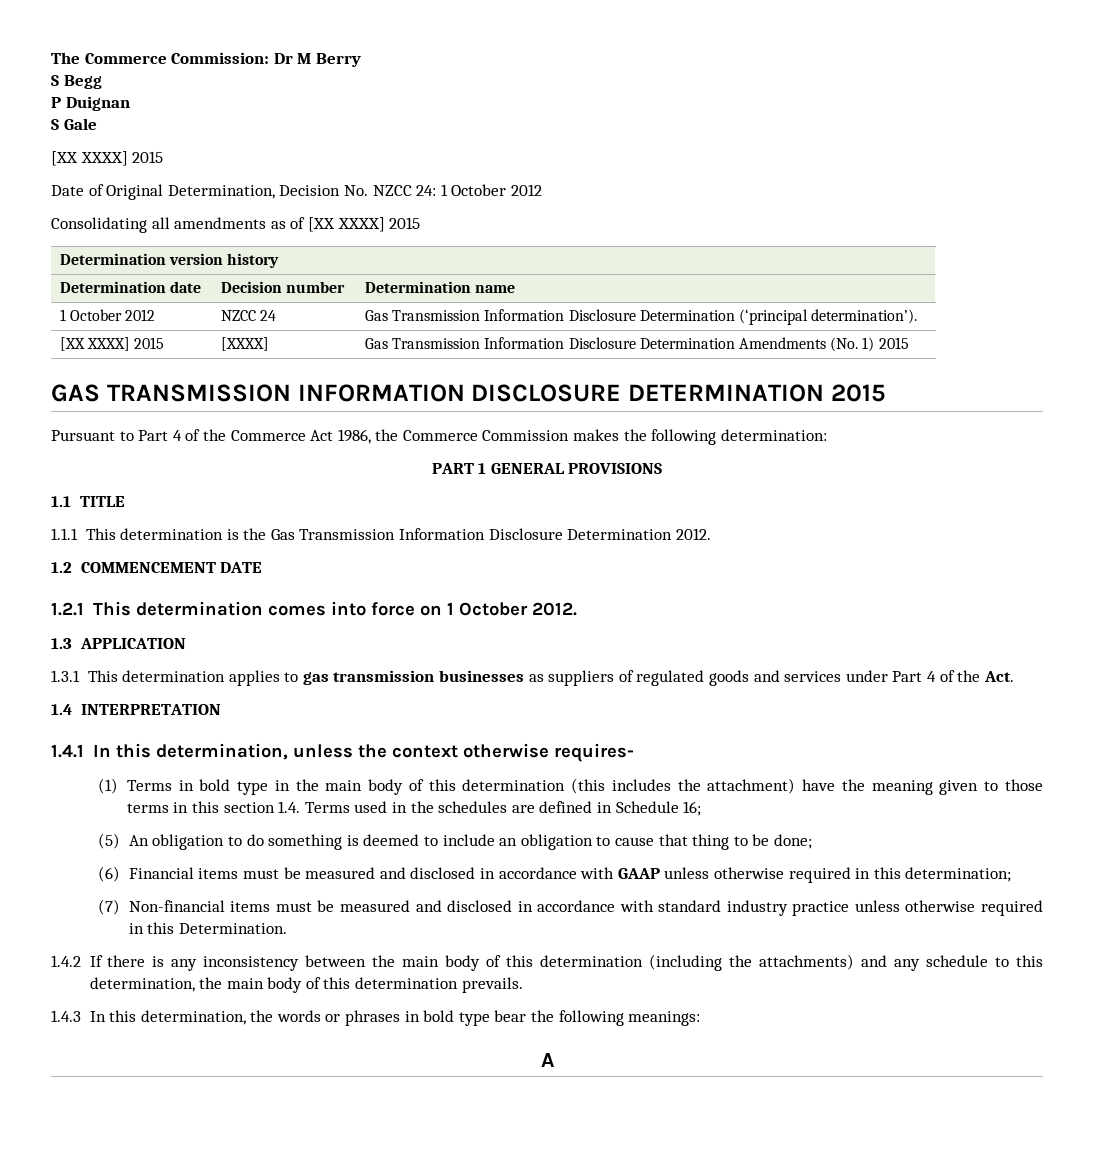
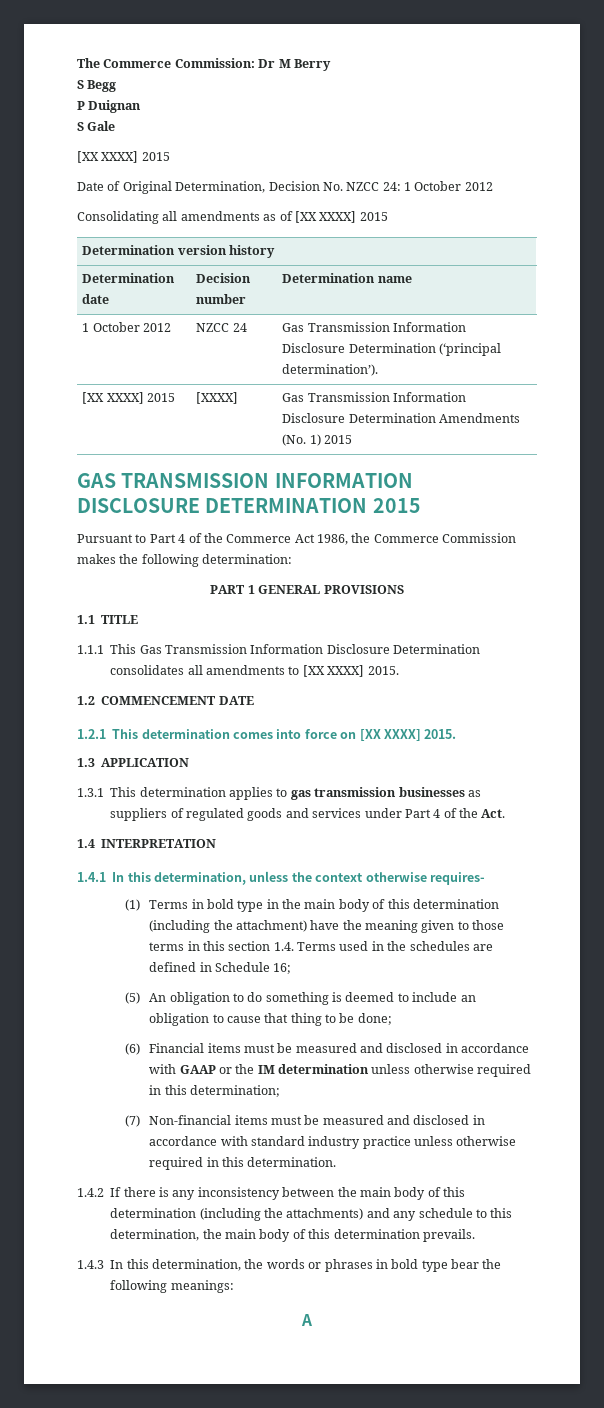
- 1.1.1 This determination is the Gas Transmission Information Disclosure Determination 2012.
+ 1.1.1 This Gas Transmission Information Disclosure Determination consolidates all amendments to [XX XXXX] 2015.
- 1.2.1 This determination comes into force on 1 October 2012.
+ 1.2.1 This determination comes into force on [XX XXXX] 2015.
- (1) Terms in bold type in the main body of this determination (this includes the attachment) have the meaning given to those terms in this section 1.4. Terms used in the schedules are defined in Schedule 16;
+ (1) Terms in bold type in the main body of this determination (including the attachment) have the meaning given to those terms in this section 1.4. Terms used in the schedules are defined in Schedule 16;
- (6) Financial items must be measured and disclosed in accordance with GAAP unless otherwise required in this determination;
+ (6) Financial items must be measured and disclosed in accordance with GAAP or the IM determination unless otherwise required in this determination;
- (7) Non-financial items must be measured and disclosed in accordance with standard industry practice unless otherwise required in this Determination.
+ (7) Non-financial items must be measured and disclosed in accordance with standard industry practice unless otherwise required in this determination.

